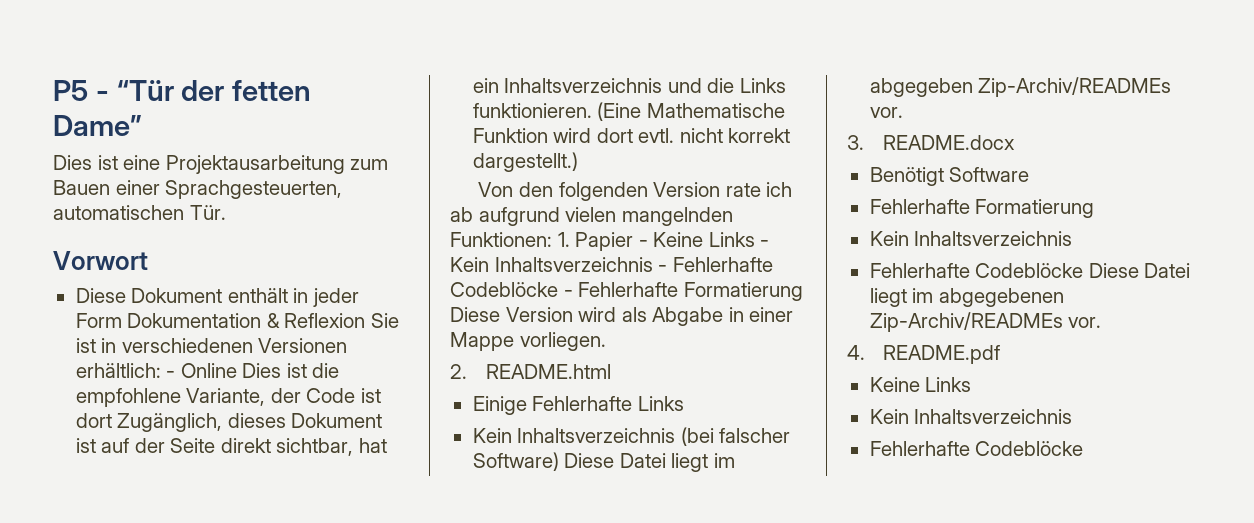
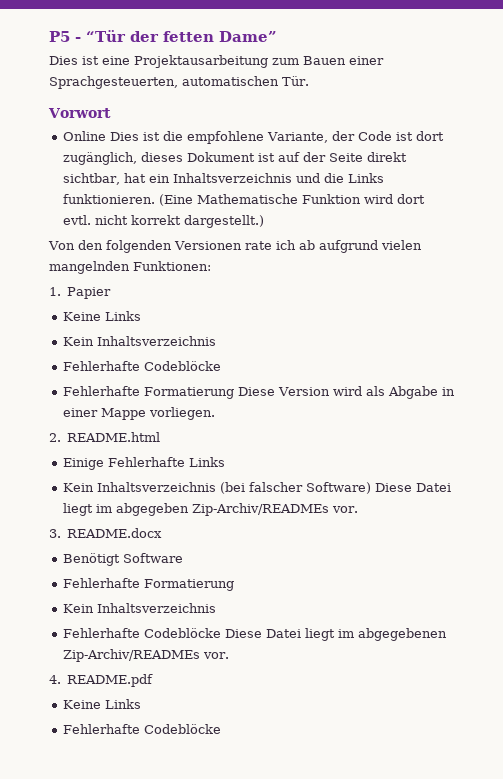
- Diese Dokument enthält in jeder Form Dokumentation & Reflexion Sie ist in verschiedenen Versionen erhältlich: - Online Dies ist die empfohlene Variante, der Code ist dort Zugänglich, dieses Dokument ist auf der Seite direkt sichtbar, hat ein Inhaltsverzeichnis und die Links funktionieren.
+ Online Dies ist die empfohlene Variante, der Code ist dort zugänglich, dieses Dokument ist auf der Seite direkt sichtbar, hat ein Inhaltsverzeichnis und die Links funktionieren.
- Von den folgenden Version rate ich ab aufgrund vielen mangelnden Funktionen: 1. Papier - Keine Links - Kein Inhaltsverzeichnis - Fehlerhafte Codeblöcke - Fehlerhafte Formatierung Diese Version wird als Abgabe in einer Mappe vorliegen.
+ Von den folgenden Versionen rate ich ab aufgrund vielen mangelnden Funktionen:
+ 1. Papier
+ Keine Links
+ Kein Inhaltsverzeichnis
+ Fehlerhafte Codeblöcke
+ Fehlerhafte Formatierung Diese Version wird als Abgabe in einer Mappe vorliegen.
  4. README.pdf
  Keine Links
- Kein Inhaltsverzeichnis

